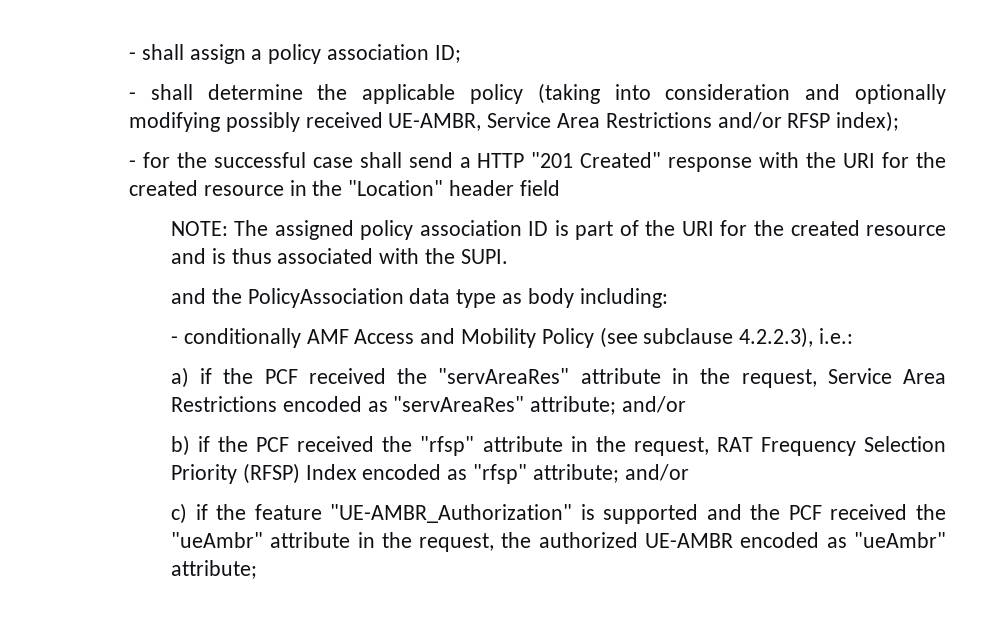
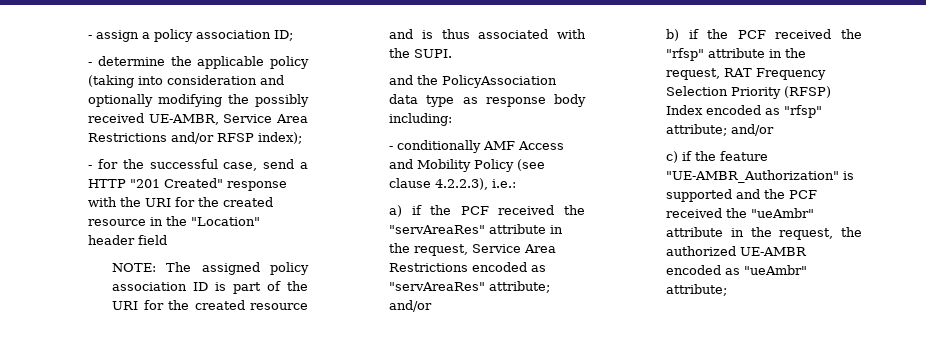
- - shall assign a policy association ID;
+ - assign a policy association ID;
- - shall determine the applicable policy (taking into consideration and optionally modifying possibly received UE-AMBR, Service Area Restrictions and/or RFSP index);
+ - determine the applicable policy (taking into consideration and optionally modifying the possibly received UE-AMBR, Service Area Restrictions and/or RFSP index);
- - for the successful case shall send a HTTP "201 Created" response with the URI for the created resource in the "Location" header field
+ - for the successful case, send a HTTP "201 Created" response with the URI for the created resource in the "Location" header field
- and the PolicyAssociation data type as body including:
+ and the PolicyAssociation data type as response body including:
- - conditionally AMF Access and Mobility Policy (see subclause 4.2.2.3), i.e.:
+ - conditionally AMF Access and Mobility Policy (see clause 4.2.2.3), i.e.:

